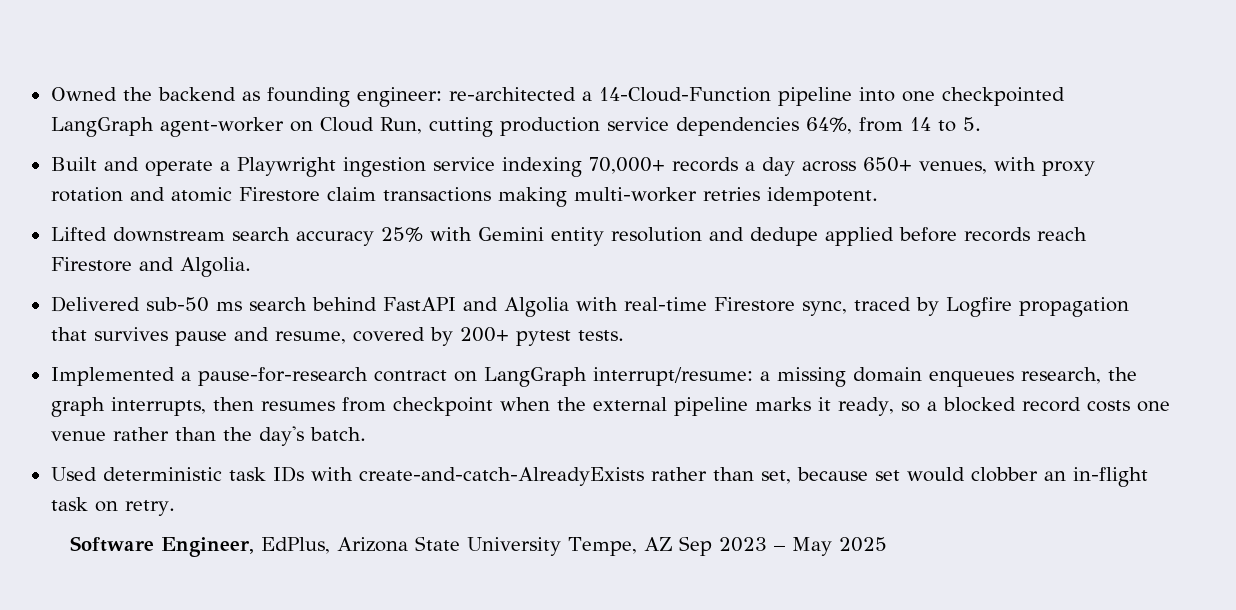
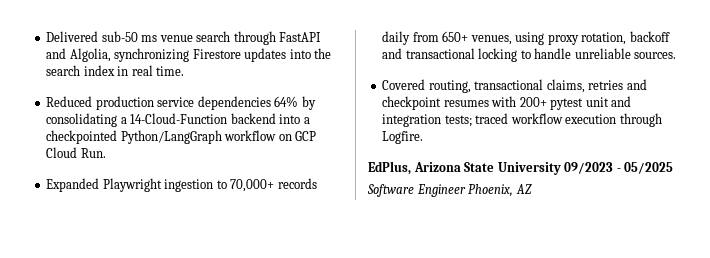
- Owned the backend as founding engineer: re-architected a 14-Cloud-Function pipeline into one checkpointed LangGraph agent-worker on Cloud Run, cutting production service dependencies 64%, from 14 to 5.
- Built and operate a Playwright ingestion service indexing 70,000+ records a day across 650+ venues, with proxy rotation and atomic Firestore claim transactions making multi-worker retries idempotent.
- Lifted downstream search accuracy 25% with Gemini entity resolution and dedupe applied before records reach Firestore and Algolia.
- Delivered sub-50 ms search behind FastAPI and Algolia with real-time Firestore sync, traced by Logfire propagation that survives pause and resume, covered by 200+ pytest tests.
- Implemented a pause-for-research contract on LangGraph interrupt/resume: a missing domain enqueues research, the graph interrupts, then resumes from checkpoint when the external pipeline marks it ready, so a blocked record costs one venue rather than the day's batch.
- Used deterministic task IDs with create-and-catch-AlreadyExists rather than set, because set would clobber an in-flight task on retry.
- Software Engineer, EdPlus, Arizona State University Tempe, AZ Sep 2023 – May 2025
+ Delivered sub-50 ms venue search through FastAPI and Algolia, synchronizing Firestore updates into the search index in real time.
+ Reduced production service dependencies 64% by consolidating a 14-Cloud-Function backend into a checkpointed Python/LangGraph workflow on GCP Cloud Run.
+ Expanded Playwright ingestion to 70,000+ records daily from 650+ venues, using proxy rotation, backoff and transactional locking to handle unreliable sources.
+ Covered routing, transactional claims, retries and checkpoint resumes with 200+ pytest unit and integration tests; traced workflow execution through Logfire.
+ EdPlus, Arizona State University 09/2023 - 05/2025
+ Software Engineer Phoenix, AZ

